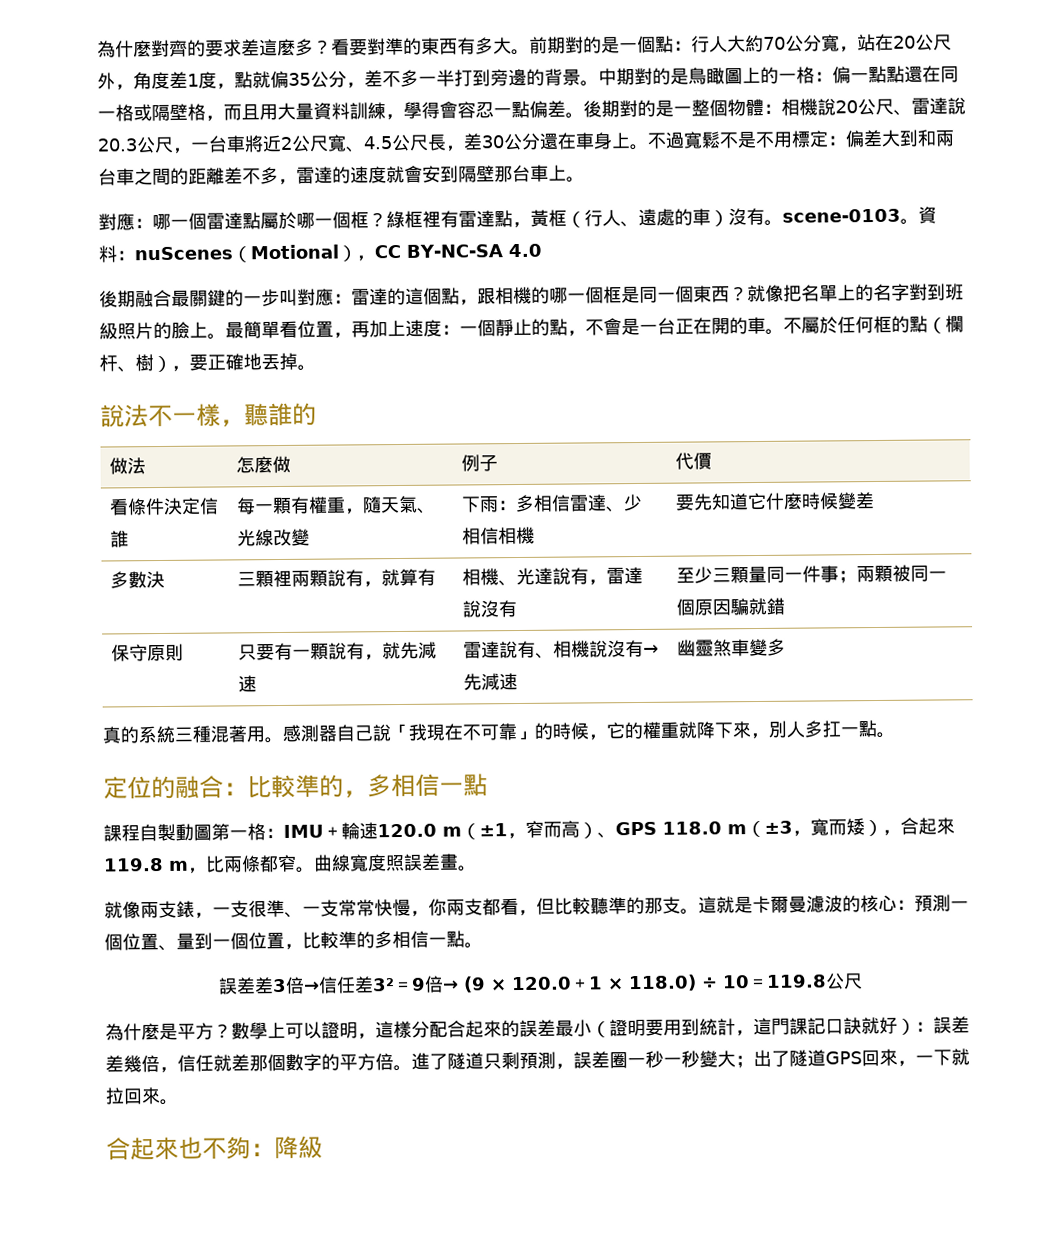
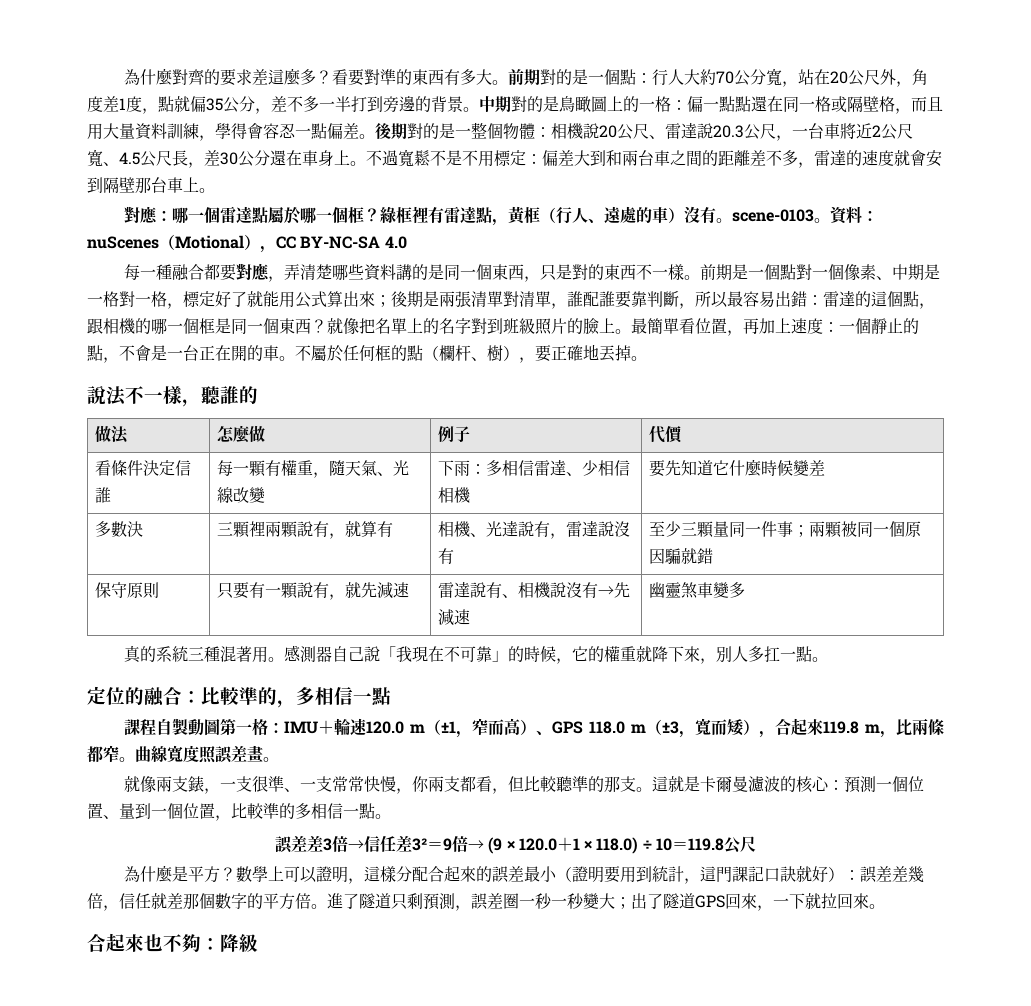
- 後期融合最關鍵的一步叫對應：雷達的這個點，跟相機的哪一個框是同一個東西？
+ 每一種融合都要對應，弄清楚哪些資料講的是同一個東西，只是對的東西不一樣。前期是一個點對一個像素、中期是一格對一格，標定好了就能用公式算出來；後期是兩張清單對清單，誰配誰要靠判斷，所以最容易出錯：雷達的這個點，跟相機的哪一個框是同一個東西？

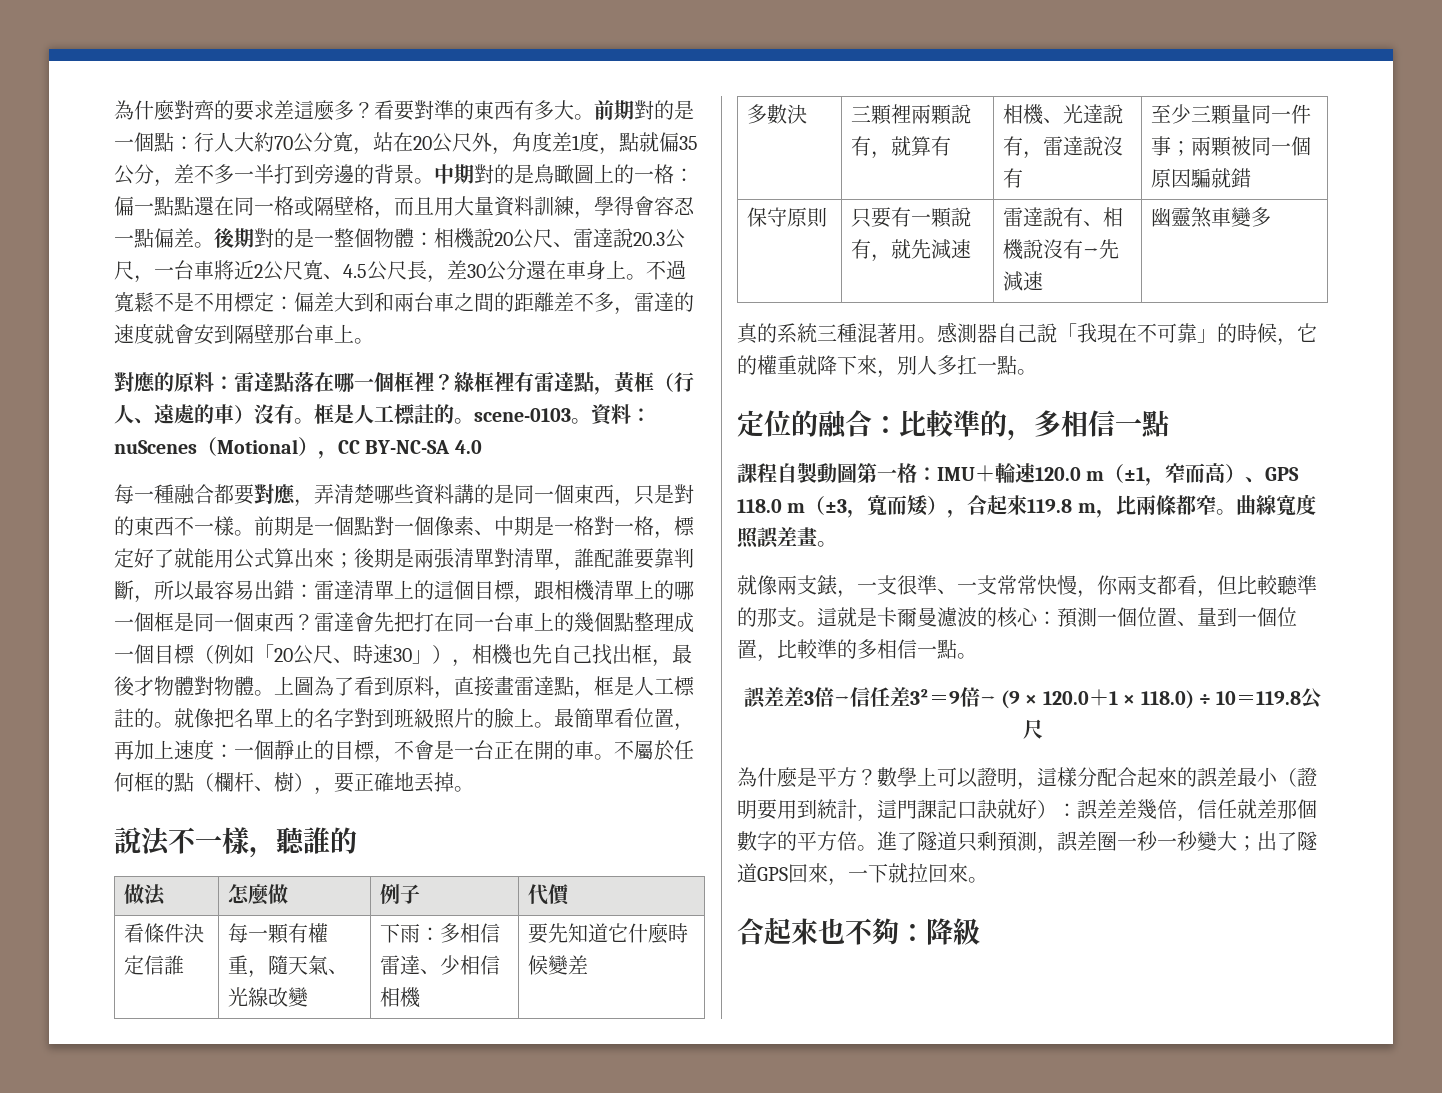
- 對應：哪一個雷達點屬於哪一個框？
+ 對應的原料：雷達點落在哪一個框裡？
- 綠框裡有雷達點，黃框（行人、遠處的車）沒有。scene-0103。
+ 綠框裡有雷達點，黃框（行人、遠處的車）沒有。框是人工標註的。scene-0103。
- 前期是一個點對一個像素、中期是一格對一格，標定好了就能用公式算出來；後期是兩張清單對清單，誰配誰要靠判斷，所以最容易出錯：雷達的這個點，跟相機的哪一個框是同一個東西？
+ 前期是一個點對一個像素、中期是一格對一格，標定好了就能用公式算出來；後期是兩張清單對清單，誰配誰要靠判斷，所以最容易出錯：雷達清單上的這個目標，跟相機清單上的哪一個框是同一個東西？
+ 雷達會先把打在同一台車上的幾個點整理成一個目標（例如「20公尺、時速30」），相機也先自己找出框，最後才物體對物體。上圖為了看到原料，直接畫雷達點，框是人工標註的。
- 最簡單看位置，再加上速度：一個靜止的點，不會是一台正在開的車。
+ 最簡單看位置，再加上速度：一個靜止的目標，不會是一台正在開的車。

